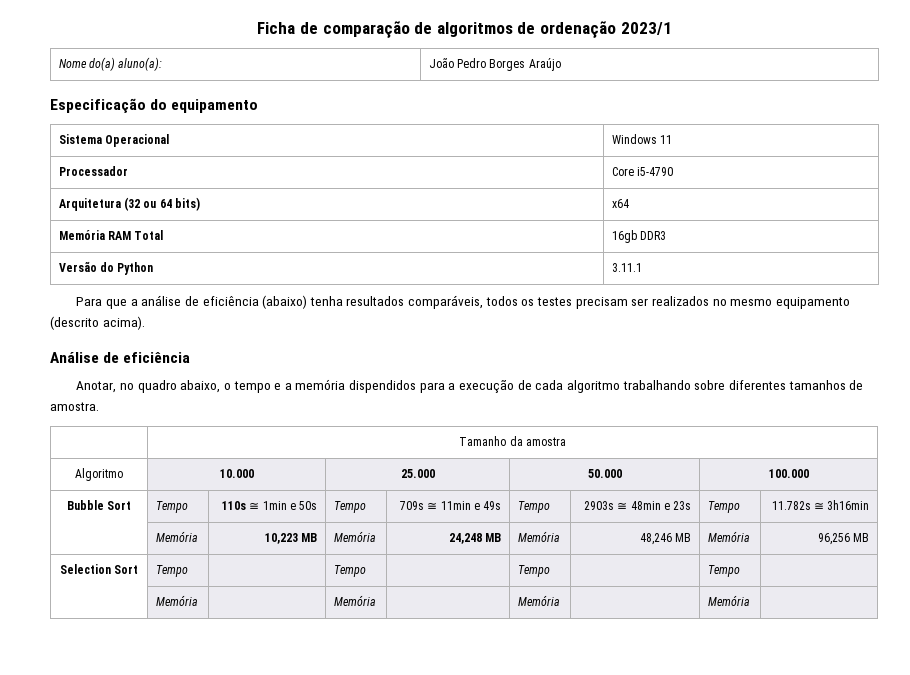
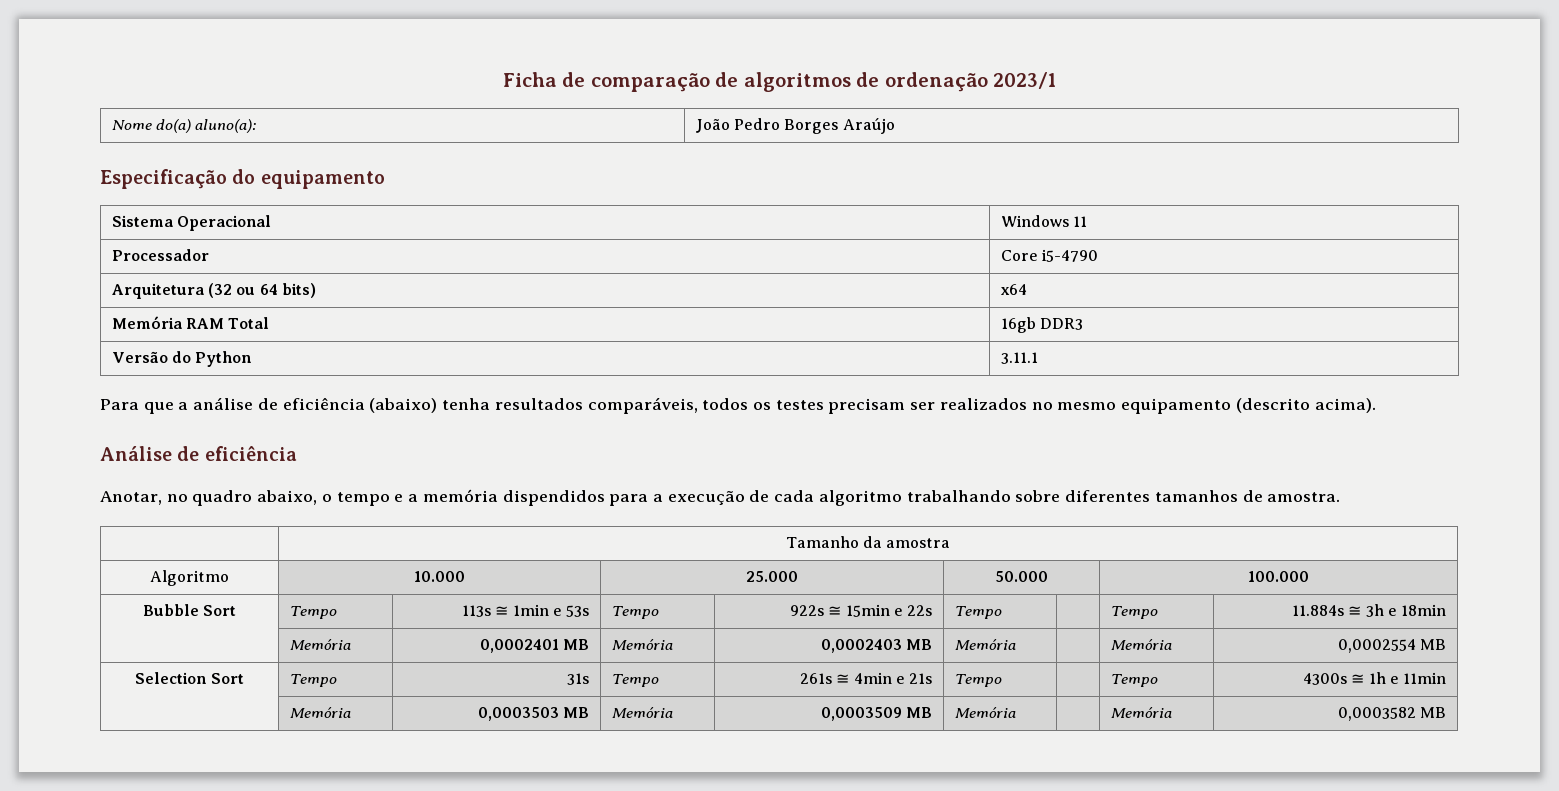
- Bubble Sort | Tempo | 110s ≅ 1min e 50s | Tempo | 709s ≅ 11min e 49s | Tempo | 2903s ≅ 48min e 23s | Tempo | 11.782s ≅ 3h16min
- | Memória | 10,223 MB | Memória | 24,248 MB | Memória | 48,246 MB | Memória | 96,256 MB
+ Bubble Sort | Tempo | 113s ≅ 1min e 53s | Tempo | 922s ≅ 15min e 22s | Tempo | | Tempo | 11.884s ≅ 3h e 18min
+ | Memória | 0,0002401 MB | Memória | 0,0002403 MB | Memória | | Memória | 0,0002554 MB
- Selection Sort | Tempo | | Tempo | | Tempo | | Tempo |
- | Memória | | Memória | | Memória | | Memória |
+ Selection Sort | Tempo | 31s | Tempo | 261s ≅ 4min e 21s | Tempo | | Tempo | 4300s ≅ 1h e 11min
+ | Memória | 0,0003503 MB | Memória | 0,0003509 MB | Memória | | Memória | 0,0003582 MB

